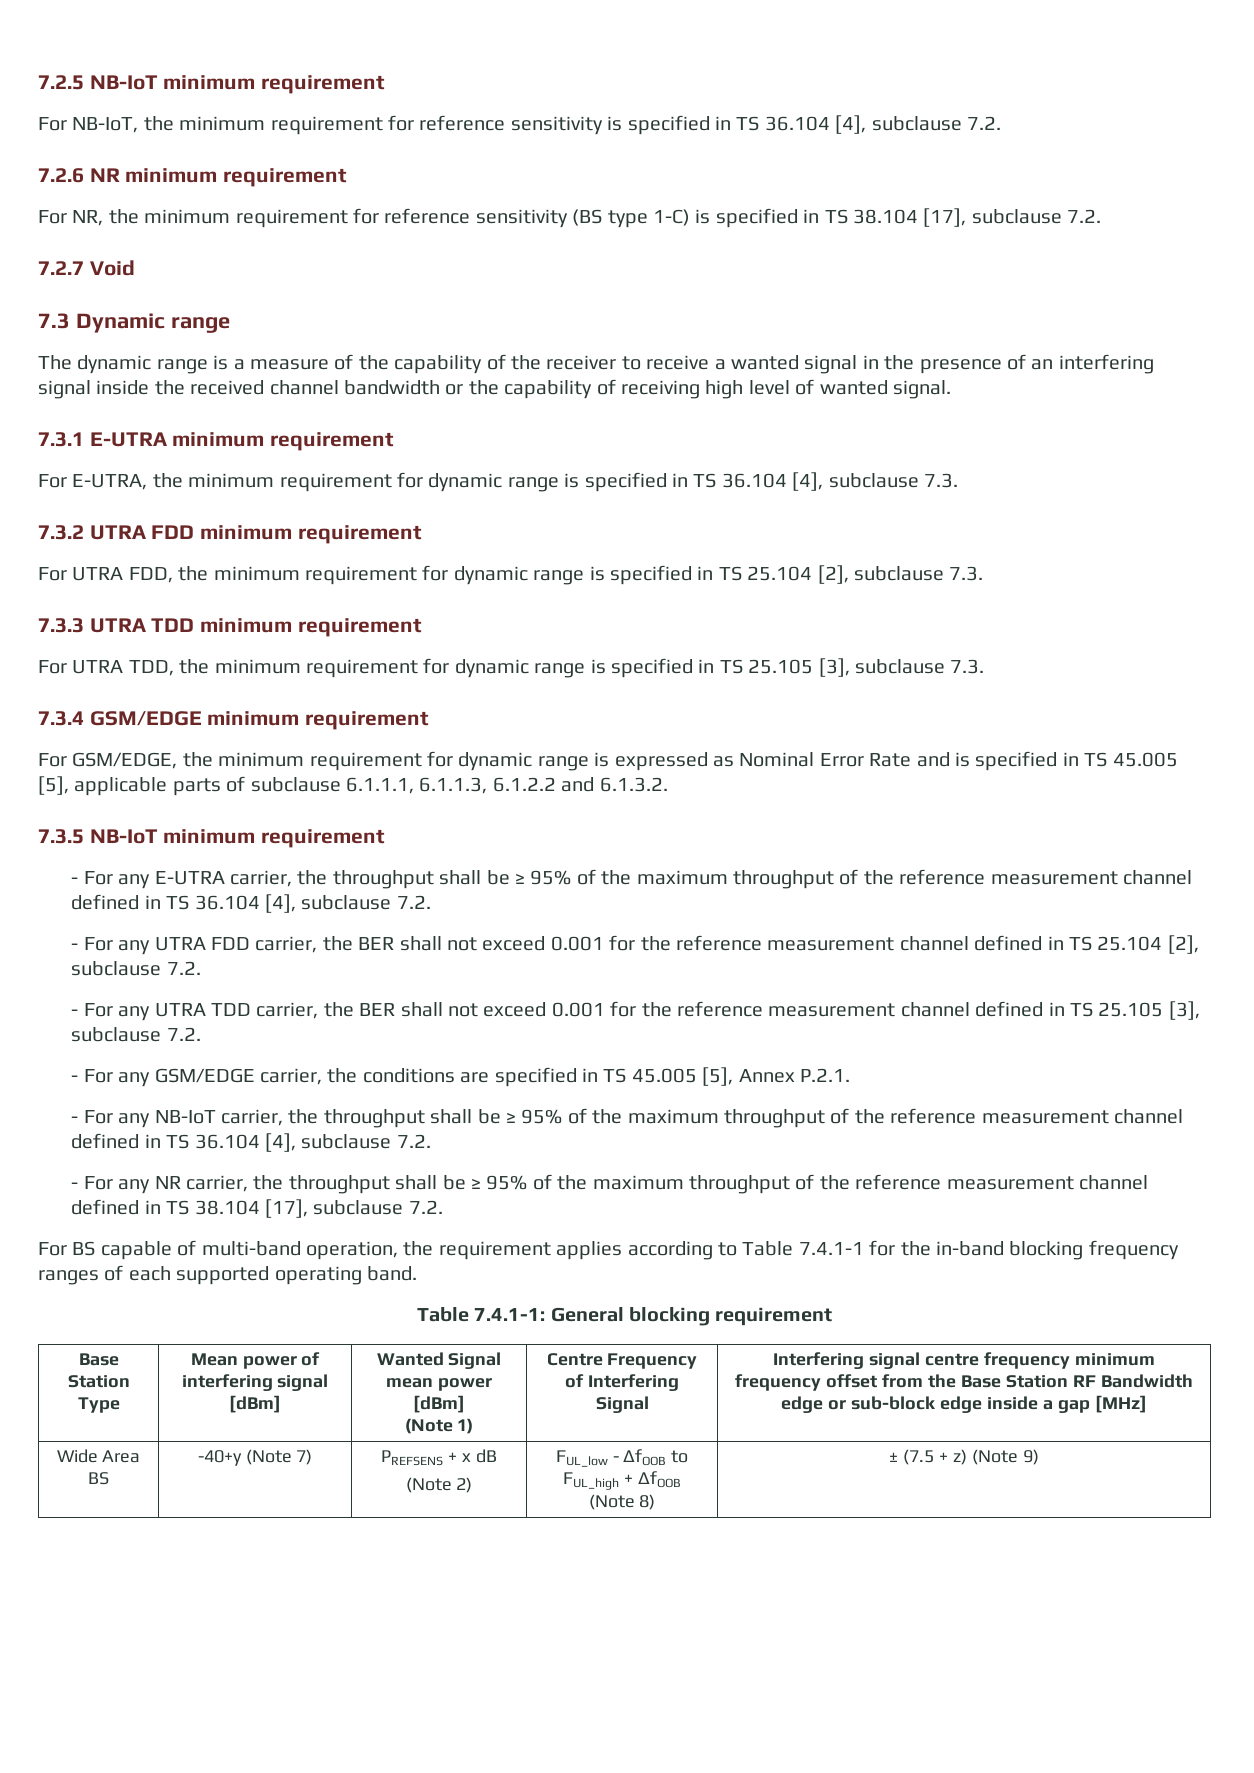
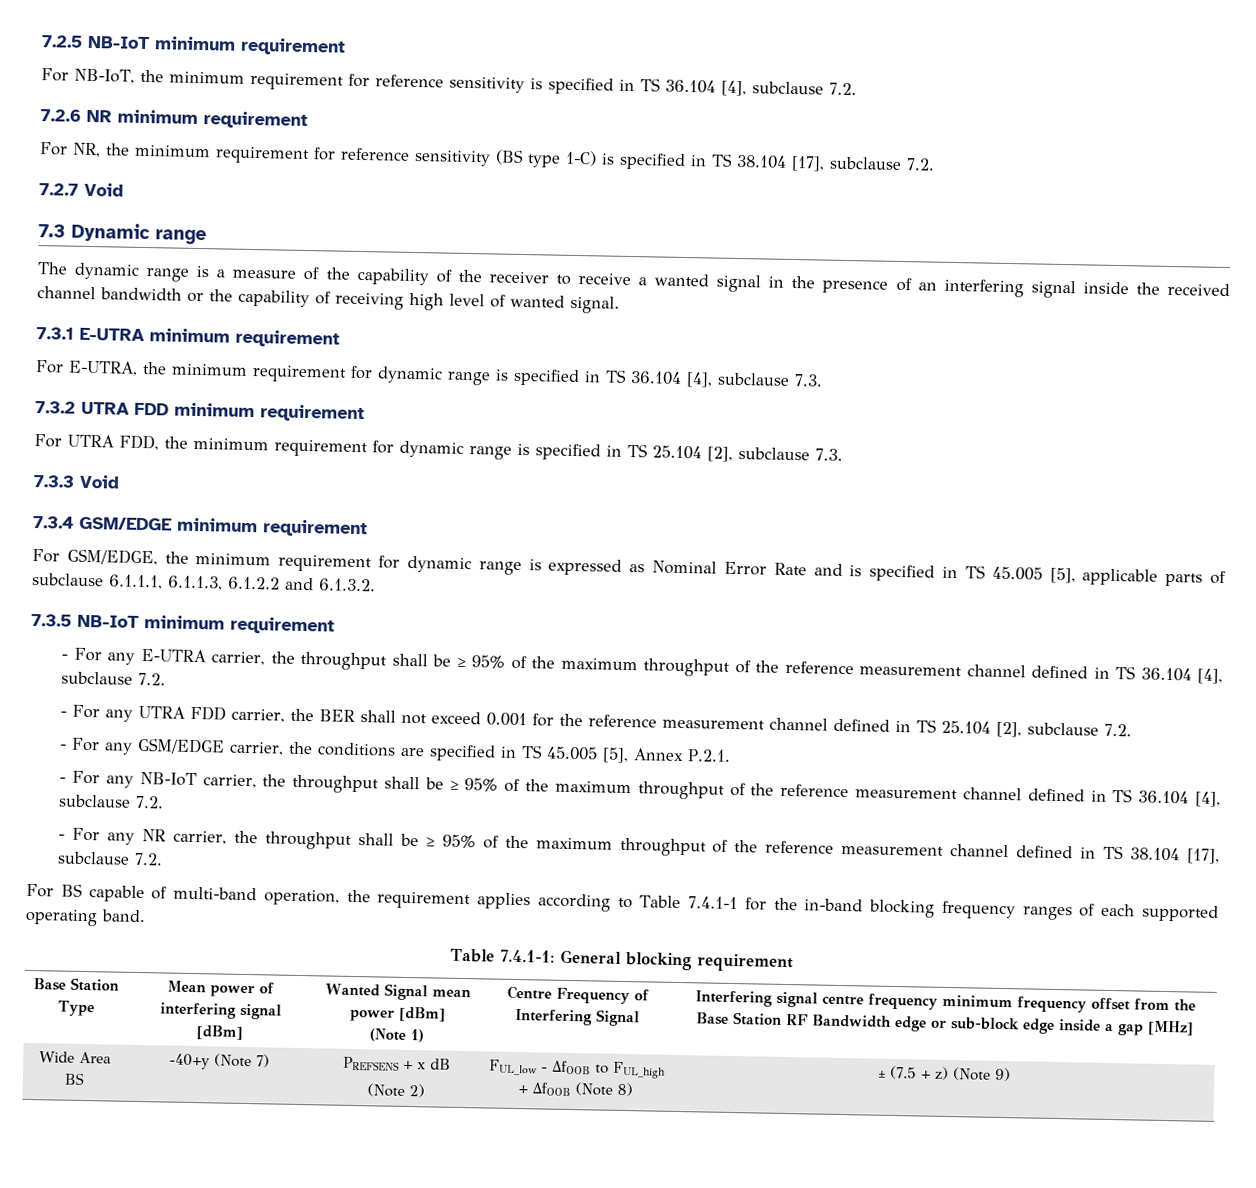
- 7.3.3 UTRA TDD minimum requirement
- For UTRA TDD, the minimum requirement for dynamic range is specified in TS 25.105 [3], subclause 7.3.
+ 7.3.3 Void
- - For any UTRA TDD carrier, the BER shall not exceed 0.001 for the reference measurement channel defined in TS 25.105 [3], subclause 7.2.

